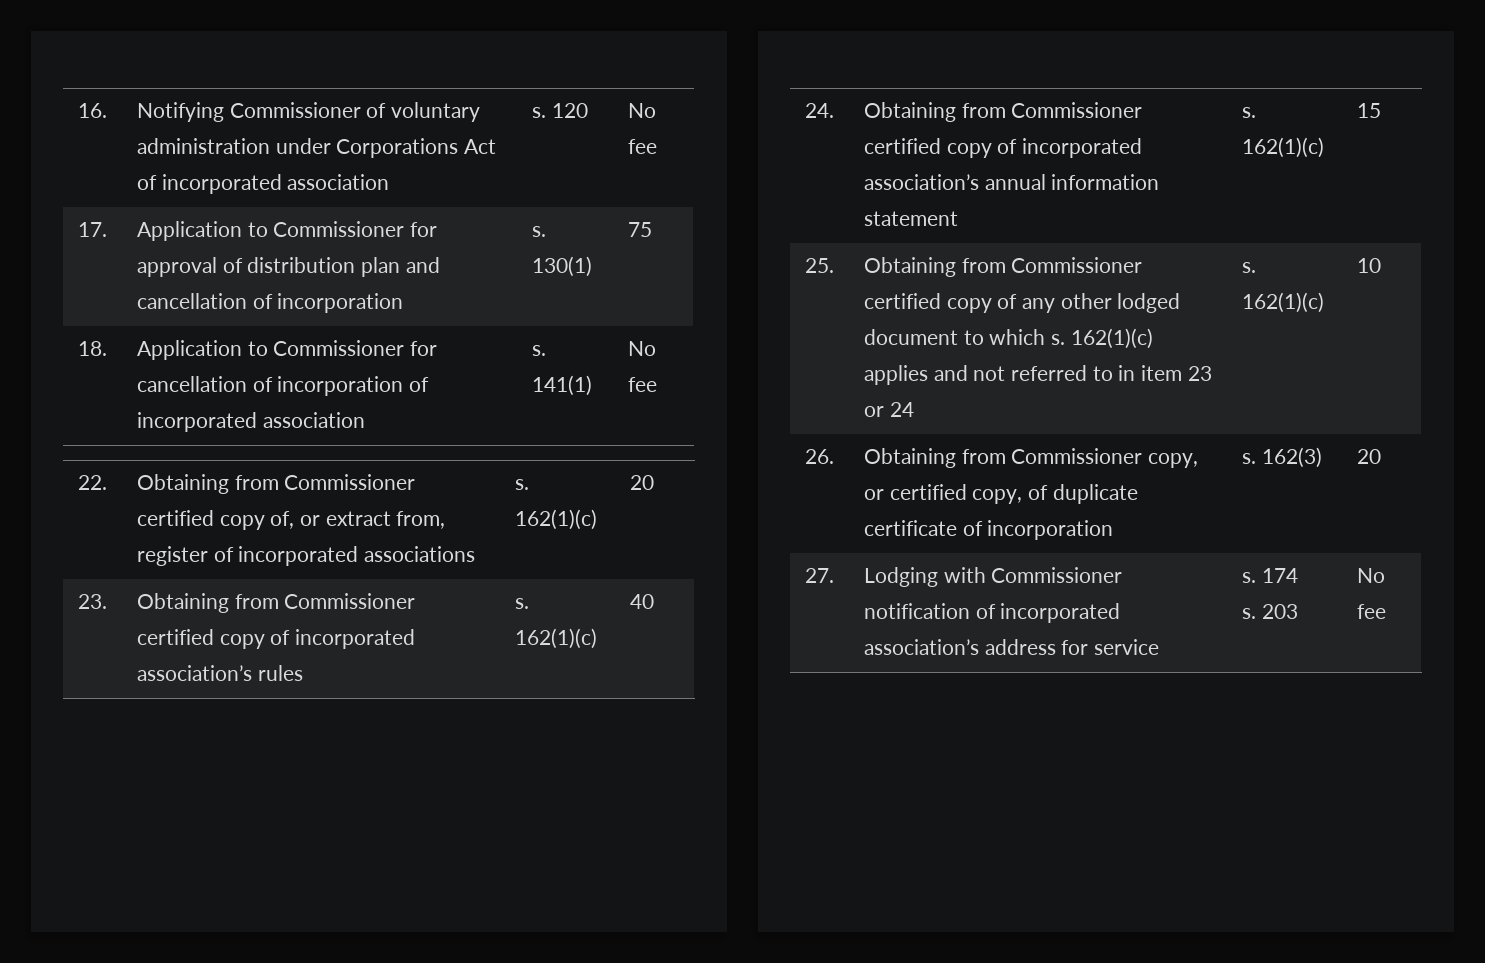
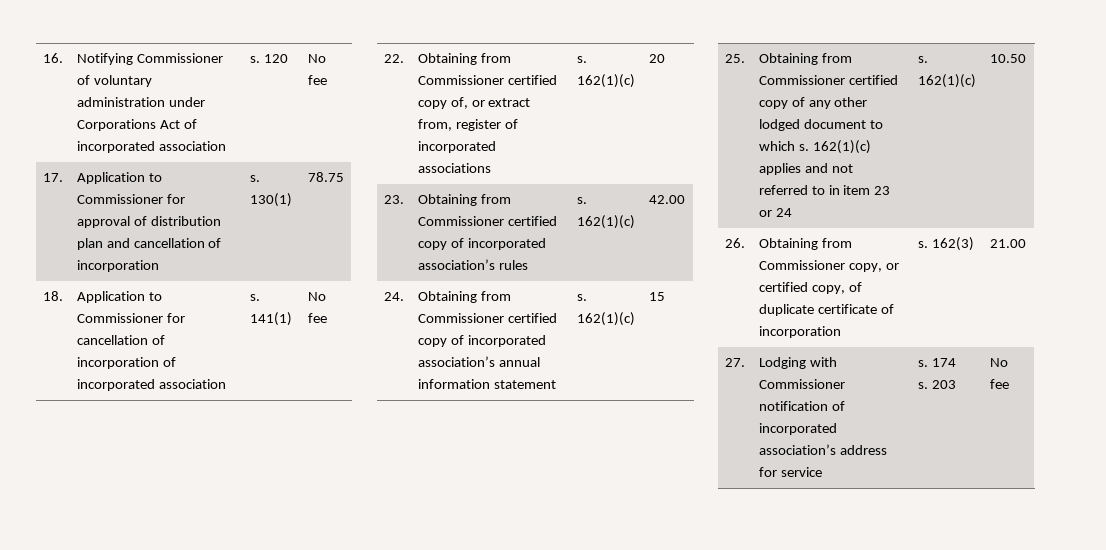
- 17. | Application to Commissioner for approval of distribution plan and cancellation of incorporation | s. 130(1) | 75
+ 17. | Application to Commissioner for approval of distribution plan and cancellation of incorporation | s. 130(1) | 78.75
- 23. | Obtaining from Commissioner certified copy of incorporated association’s rules | s. 162(1)(c) | 40
+ 23. | Obtaining from Commissioner certified copy of incorporated association’s rules | s. 162(1)(c) | 42.00
- 25. | Obtaining from Commissioner certified copy of any other lodged document to which s. 162(1)(c) applies and not referred to in item 23 or 24 | s. 162(1)(c) | 10
+ 25. | Obtaining from Commissioner certified copy of any other lodged document to which s. 162(1)(c) applies and not referred to in item 23 or 24 | s. 162(1)(c) | 10.50
- 26. | Obtaining from Commissioner copy, or certified copy, of duplicate certificate of incorporation | s. 162(3) | 20
+ 26. | Obtaining from Commissioner copy, or certified copy, of duplicate certificate of incorporation | s. 162(3) | 21.00

